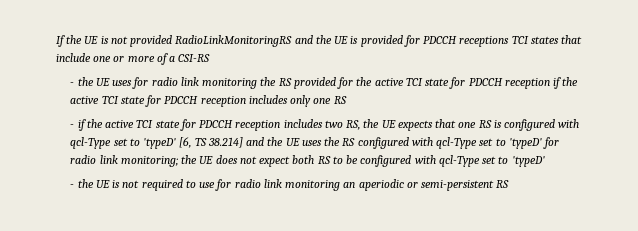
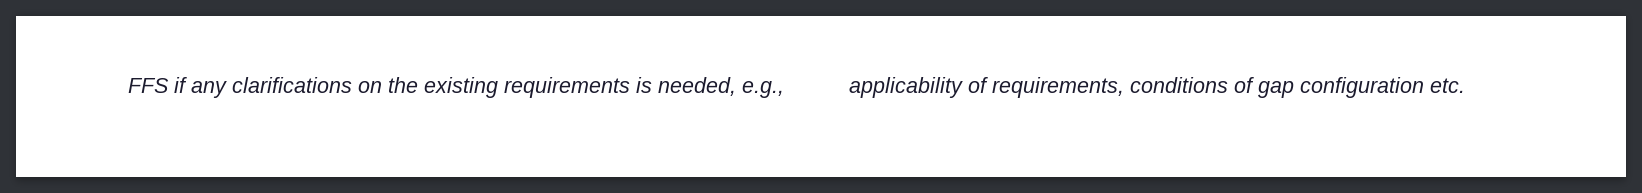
- If the UE is not provided RadioLinkMonitoringRS and the UE is provided for PDCCH receptions TCI states that include one or more of a CSI-RS
- - the UE uses for radio link monitoring the RS provided for the active TCI state for PDCCH reception if the active TCI state for PDCCH reception includes only one RS
- - if the active TCI state for PDCCH reception includes two RS, the UE expects that one RS is configured with qcl-Type set to 'typeD' [6, TS 38.214] and the UE uses the RS configured with qcl-Type set to 'typeD' for radio link monitoring; the UE does not expect both RS to be configured with qcl-Type set to 'typeD'
- - the UE is not required to use for radio link monitoring an aperiodic or semi-persistent RS
+ FFS if any clarifications on the existing requirements is needed, e.g., applicability of requirements, conditions of gap configuration etc.

